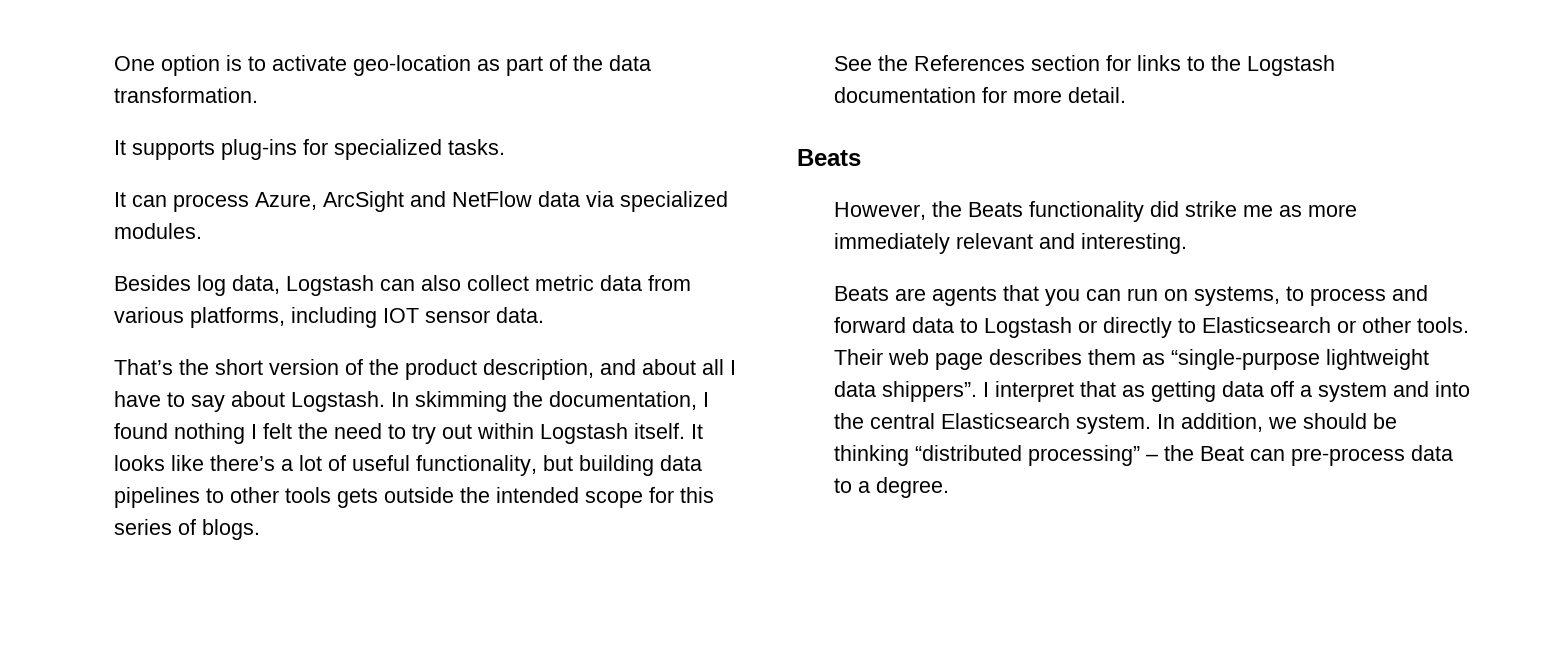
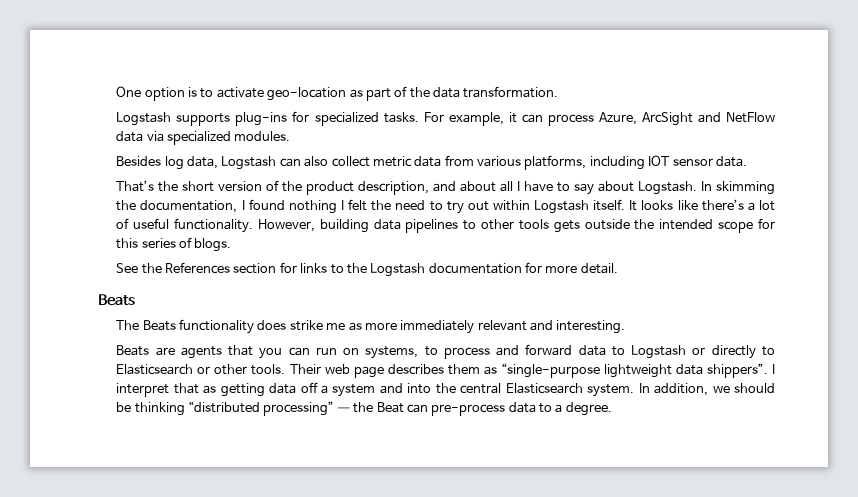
- It supports plug-ins for specialized tasks.
- It can process Azure, ArcSight and NetFlow data via specialized modules.
+ Logstash supports plug-ins for specialized tasks. For example, it can process Azure, ArcSight and NetFlow data via specialized modules.
- It looks like there’s a lot of useful functionality, but building data pipelines to other tools gets outside the intended scope for this series of blogs.
+ It looks like there’s a lot of useful functionality. However, building data pipelines to other tools gets outside the intended scope for this series of blogs.
- However, the Beats functionality did strike me as more immediately relevant and interesting.
+ The Beats functionality does strike me as more immediately relevant and interesting.
- In addition, we should be thinking “distributed processing” – the Beat can pre-process data to a degree.
+ In addition, we should be thinking “distributed processing” — the Beat can pre-process data to a degree.

